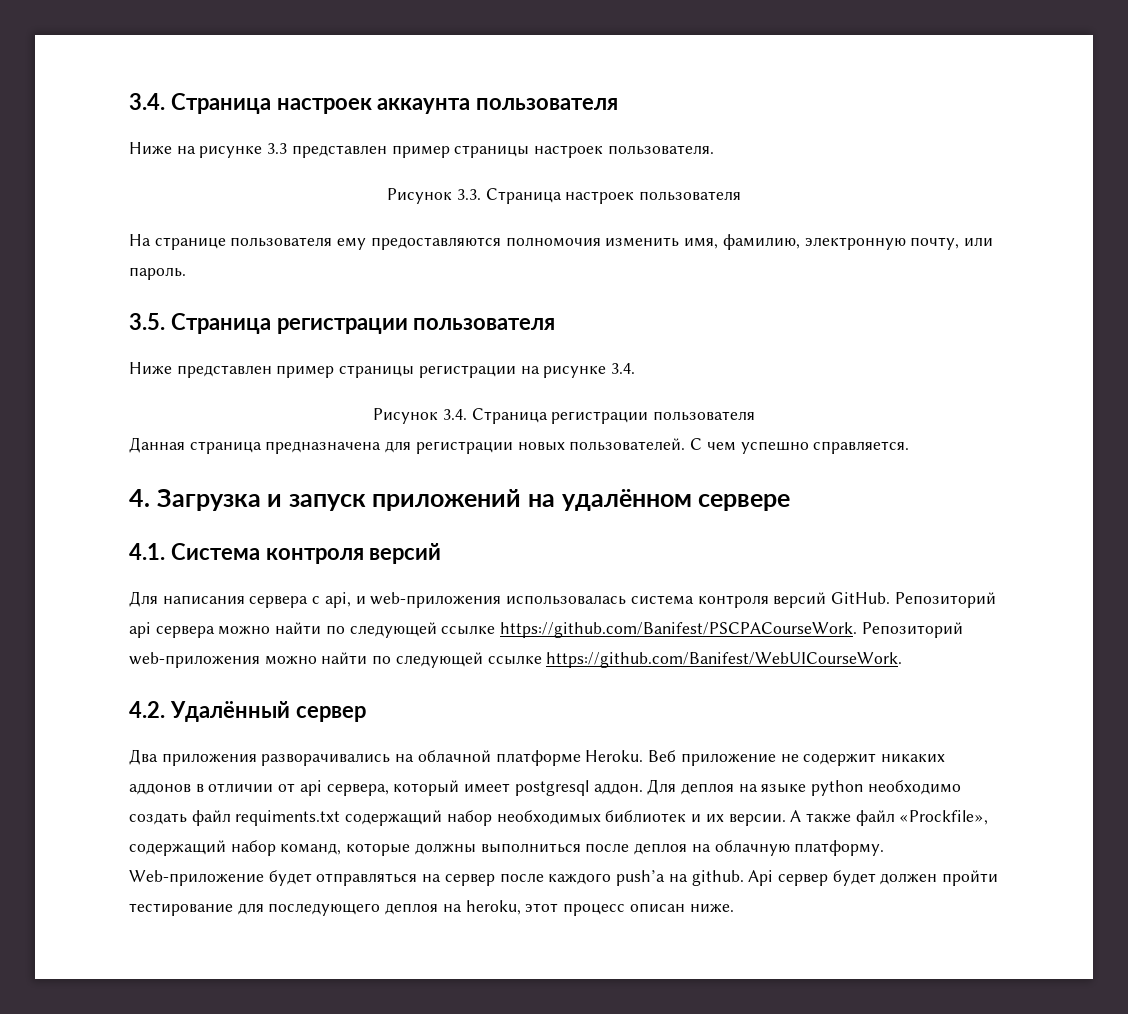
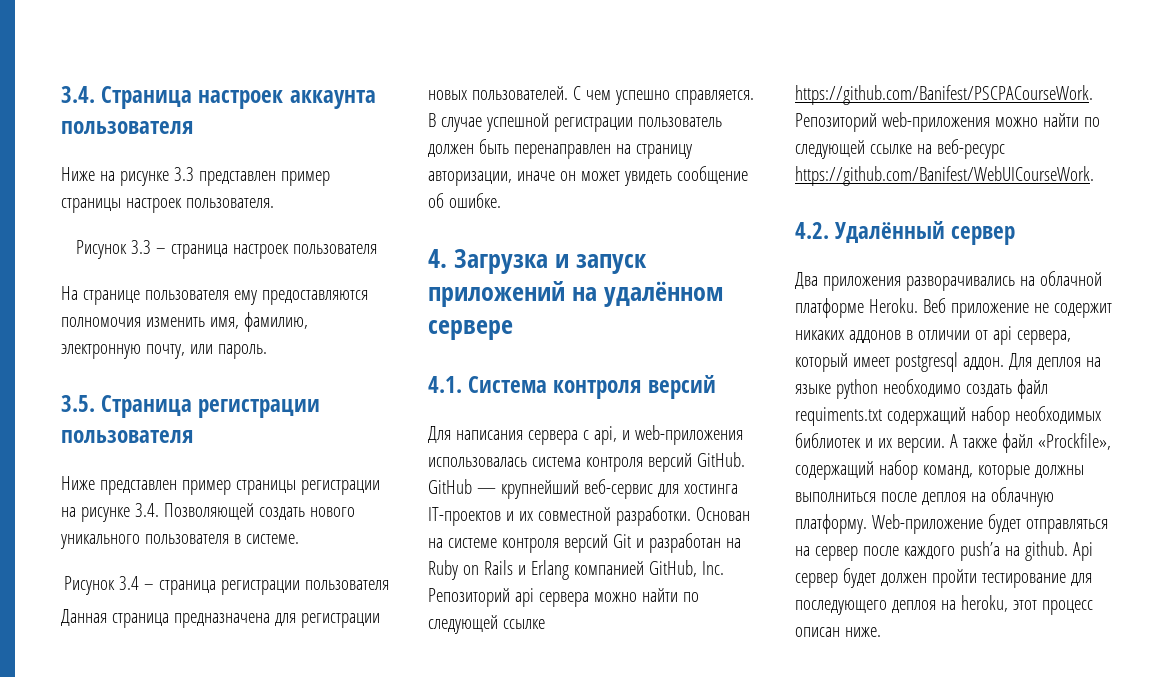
- Рисунок 3.3. Страница настроек пользователя
+ Рисунок 3.3 – страница настроек пользователя
- Ниже представлен пример страницы регистрации на рисунке 3.4.
- Рисунок 3.4. Страница регистрации пользователя
+ Ниже представлен пример страницы регистрации на рисунке 3.4. Позволяющей создать нового уникального пользователя в системе.
+ Рисунок 3.4 – страница регистрации пользователя
+ В случае успешной регистрации пользователь должен быть перенаправлен на страницу авторизации, иначе он может увидеть сообщение об ошибке.
- Репозиторий api сервера можно найти по следующей ссылке https://github.com/Banifest/PSCPACourseWork. Репозиторий web-приложения можно найти по следующей ссылке https://github.com/Banifest/WebUICourseWork.
+ GitHub — крупнейший веб-сервис для хостинга IT-проектов и их совместной разработки. Основан на системе контроля версий Git и разработан на Ruby on Rails и Erlang компанией GitHub, Inc. Репозиторий api сервера можно найти по следующей ссылке https://github.com/Banifest/PSCPACourseWork. Репозиторий web-приложения можно найти по следующей ссылке на веб-ресурс https://github.com/Banifest/WebUICourseWork.

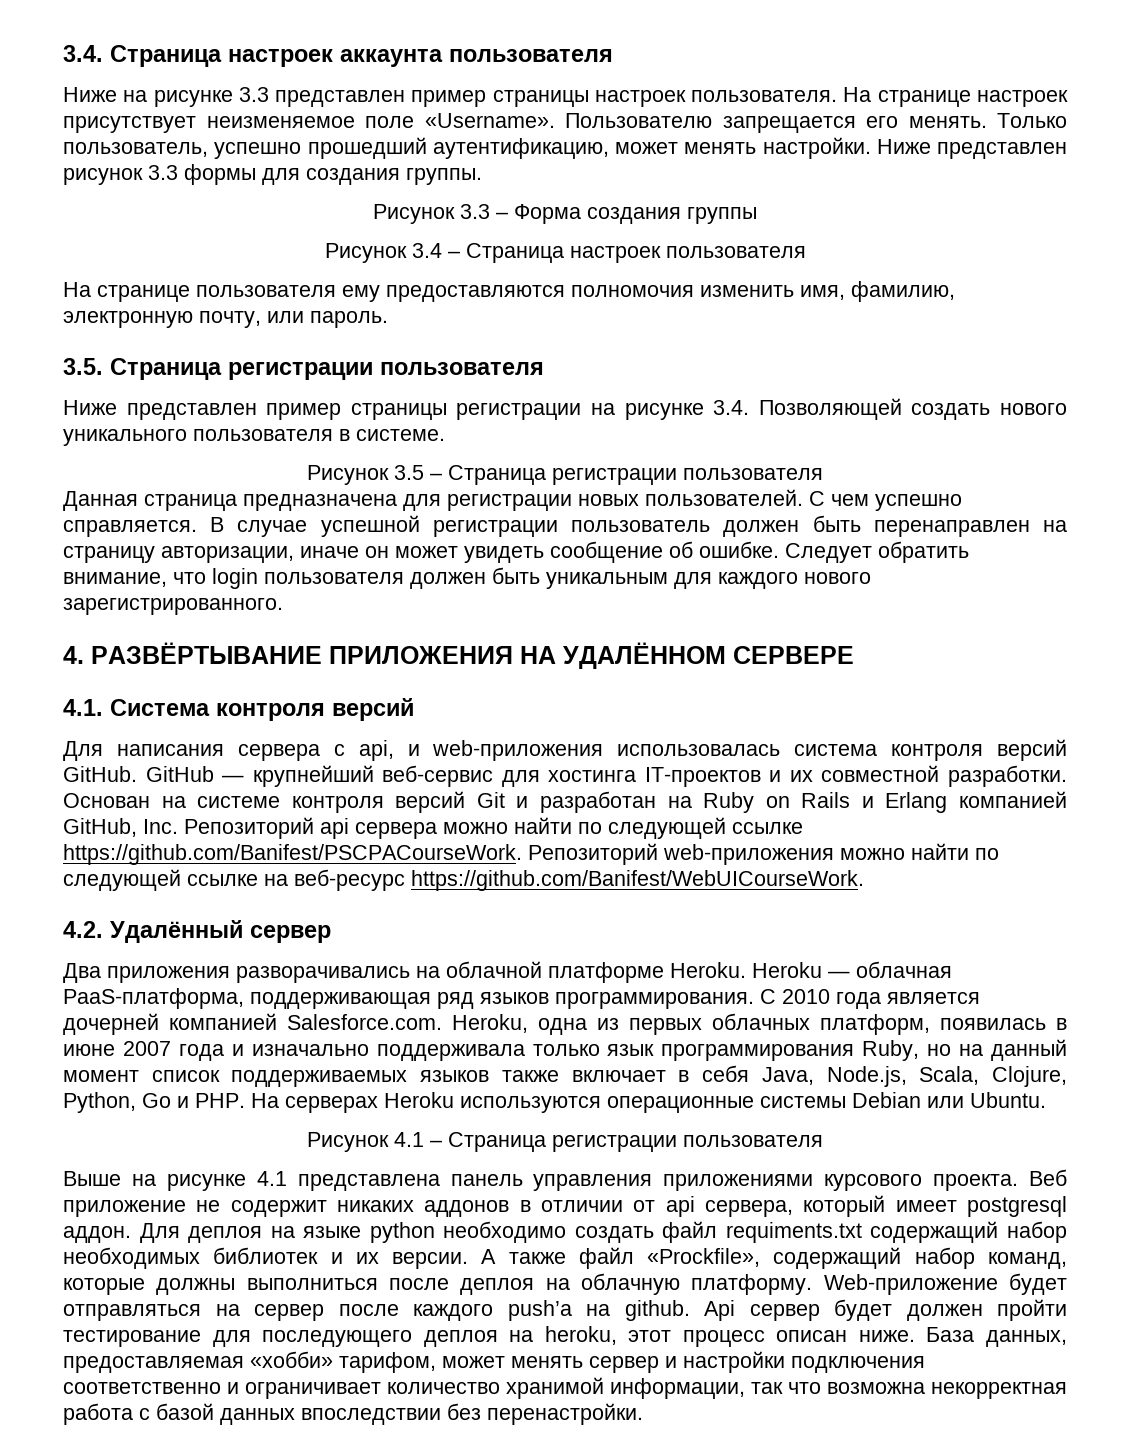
- Ниже на рисунке 3.3 представлен пример страницы настроек пользователя.
- Рисунок 3.3 – страница настроек пользователя
+ Ниже на рисунке 3.3 представлен пример страницы настроек пользователя. На странице настроек присутствует неизменяемое поле «Username». Пользователю запрещается его менять. Только пользователь, успешно прошедший аутентификацию, может менять настройки. Ниже представлен рисунок 3.3 формы для создания группы.
+ Рисунок 3.3 – Форма создания группы
+ Рисунок 3.4 – Страница настроек пользователя
- Рисунок 3.4 – страница регистрации пользователя
+ Рисунок 3.5 – Страница регистрации пользователя
- В случае успешной регистрации пользователь должен быть перенаправлен на страницу авторизации, иначе он может увидеть сообщение об ошибке.
- 4. Загрузка и запуск приложений на удалённом сервере
+ В случае успешной регистрации пользователь должен быть перенаправлен на страницу авторизации, иначе он может увидеть сообщение об ошибке. Следует обратить внимание, что login пользователя должен быть уникальным для каждого нового зарегистрированного.
+ 4. РАЗВЁРТЫВАНИЕ ПРИЛОЖЕНИЯ НА УДАЛЁННОМ СЕРВЕРЕ
+ Heroku — облачная PaaS-платформа, поддерживающая ряд языков программирования. С 2010 года является дочерней компанией Salesforce.com. Heroku, одна из первых облачных платформ, появилась в июне 2007 года и изначально поддерживала только язык программирования Ruby, но на данный момент список поддерживаемых языков также включает в себя Java, Node.js, Scala, Clojure, Python, Go и PHP. На серверах Heroku используются операционные системы Debian или Ubuntu.
+ Рисунок 4.1 – Страница регистрации пользователя
+ Выше на рисунке 4.1 представлена панель управления приложениями курсового проекта.
+ База данных, предоставляемая «хобби» тарифом, может менять сервер и настройки подключения соответственно и ограничивает количество хранимой информации, так что возможна некорректная работа с базой данных впоследствии без перенастройки.

